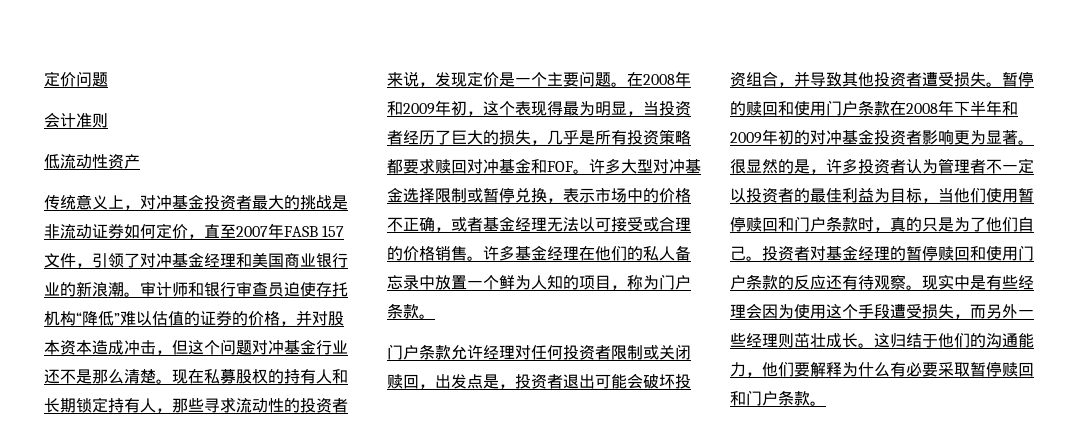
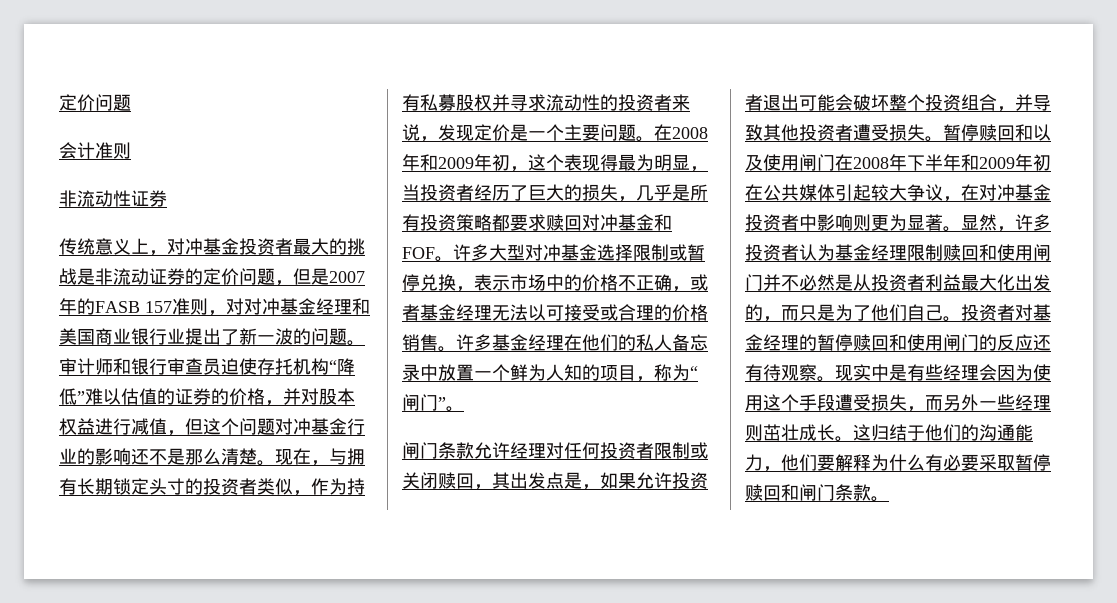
- 低流动性资产
+ 非流动性证券
- 传统意义上，对冲基金投资者最大的挑战是非流动证券如何定价，直至2007年FASB 157文件，引领了对冲基金经理和美国商业银行业的新浪潮。
+ 传统意义上，对冲基金投资者最大的挑战是非流动证券的定价问题，但是2007年的FASB 157准则，对对冲基金经理和美国商业银行业提出了新一波的问题。
- 审计师和银行审查员迫使存托机构“降低”难以估值的证券的价格，并对股本资本造成冲击，但这个问题对冲基金行业还不是那么清楚。
+ 审计师和银行审查员迫使存托机构“降低”难以估值的证券的价格，并对股本权益进行减值，但这个问题对冲基金行业的影响还不是那么清楚。
- 现在私募股权的持有人和长期锁定持有人，那些寻求流动性的投资者来说，发现定价是一个主要问题。
+ 现在，与拥有长期锁定头寸的投资者类似，作为持有私募股权并寻求流动性的投资者来说，发现定价是一个主要问题。
- 许多基金经理在他们的私人备忘录中放置一个鲜为人知的项目，称为门户条款。
+ 许多基金经理在他们的私人备忘录中放置一个鲜为人知的项目，称为“闸门”。
- 门户条款允许经理对任何投资者限制或关闭赎回，出发点是，投资者退出可能会破坏投资组合，并导致其他投资者遭受损失。
+ 闸门条款允许经理对任何投资者限制或关闭赎回，其出发点是，如果允许投资者退出可能会破坏整个投资组合，并导致其他投资者遭受损失。
- 暂停的赎回和使用门户条款在2008年下半年和2009年初的对冲基金投资者影响更为显著。
+ 暂停赎回和以及使用闸门在2008年下半年和2009年初在公共媒体引起较大争议，在对冲基金投资者中影响则更为显著。
- 很显然的是，许多投资者认为管理者不一定以投资者的最佳利益为目标，当他们使用暂停赎回和门户条款时，真的只是为了他们自己。
+ 显然，许多投资者认为基金经理限制赎回和使用闸门并不必然是从投资者利益最大化出发的，而只是为了他们自己。
- 投资者对基金经理的暂停赎回和使用门户条款的反应还有待观察。
+ 投资者对基金经理的暂停赎回和使用闸门的反应还有待观察。
- 这归结于他们的沟通能力，他们要解释为什么有必要采取暂停赎回和门户条款。
+ 这归结于他们的沟通能力，他们要解释为什么有必要采取暂停赎回和闸门条款。

